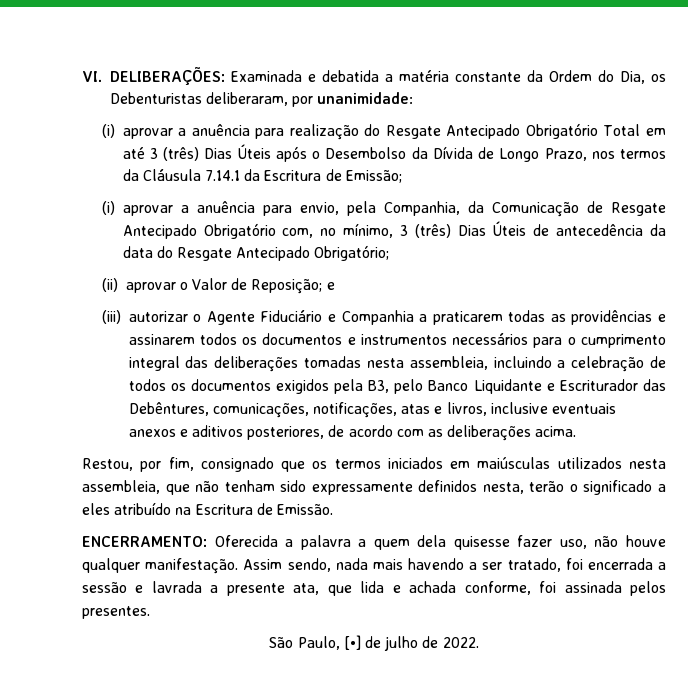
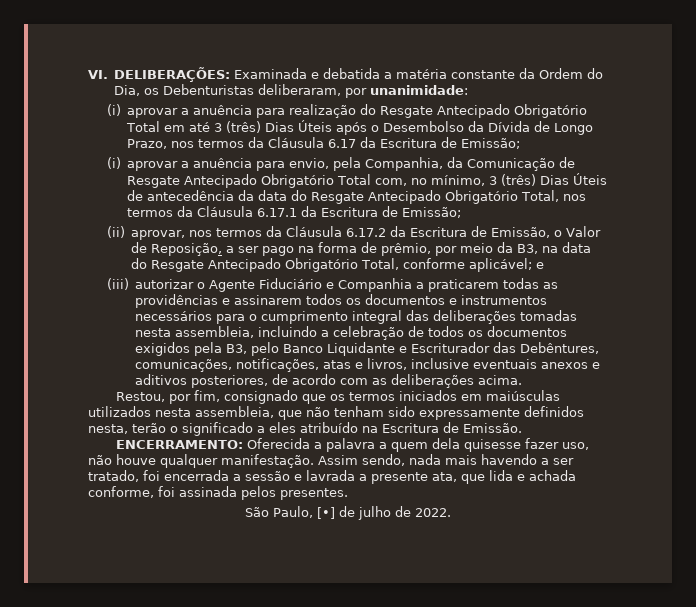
- (i) aprovar a anuência para realização do Resgate Antecipado Obrigatório Total em até 3 (três) Dias Úteis após o Desembolso da Dívida de Longo Prazo, nos termos da Cláusula 7.14.1 da Escritura de Emissão;
+ (i) aprovar a anuência para realização do Resgate Antecipado Obrigatório Total em até 3 (três) Dias Úteis após o Desembolso da Dívida de Longo Prazo, nos termos da Cláusula 6.17 da Escritura de Emissão;
- (i) aprovar a anuência para envio, pela Companhia, da Comunicação de Resgate Antecipado Obrigatório com, no mínimo, 3 (três) Dias Úteis de antecedência da data do Resgate Antecipado Obrigatório;
- (ii) aprovar o Valor de Reposição; e
+ (i) aprovar a anuência para envio, pela Companhia, da Comunicação de Resgate Antecipado Obrigatório Total com, no mínimo, 3 (três) Dias Úteis de antecedência da data do Resgate Antecipado Obrigatório Total, nos termos da Cláusula 6.17.1 da Escritura de Emissão;
+ (ii) aprovar, nos termos da Cláusula 6.17.2 da Escritura de Emissão, o Valor de Reposição, a ser pago na forma de prêmio, por meio da B3, na data do Resgate Antecipado Obrigatório Total, conforme aplicável; e

